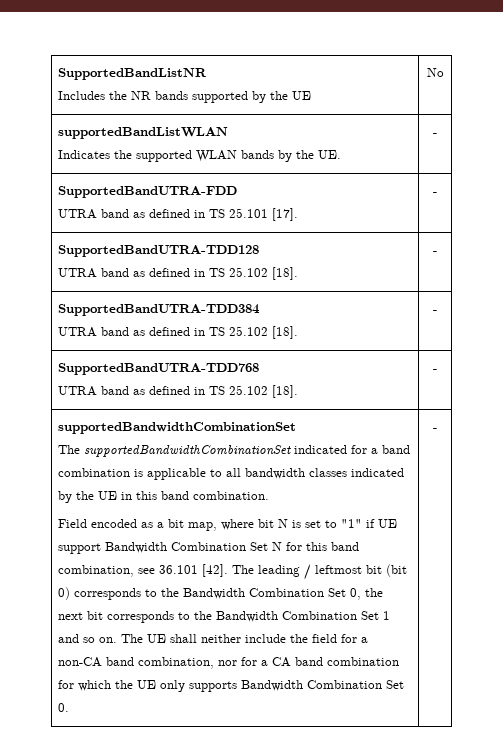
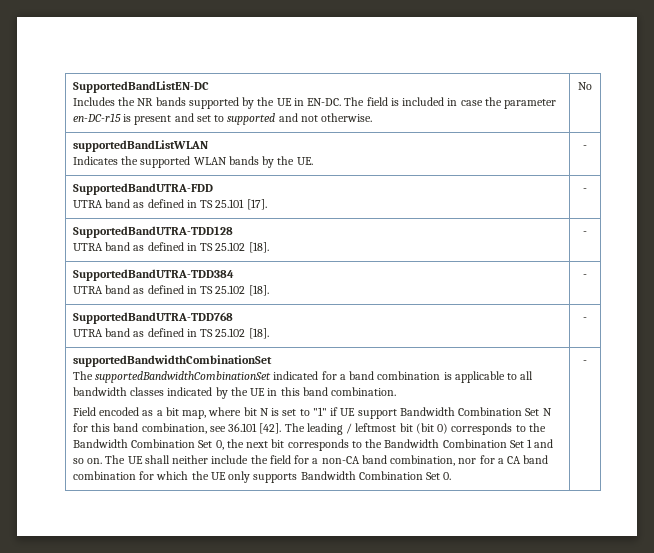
- SupportedBandListNR
- Includes the NR bands supported by the UE | No
+ SupportedBandListEN-DC
+ Includes the NR bands supported by the UE in EN-DC. The field is included in case the parameter en-DC-r15 is present and set to supported and not otherwise. | No

